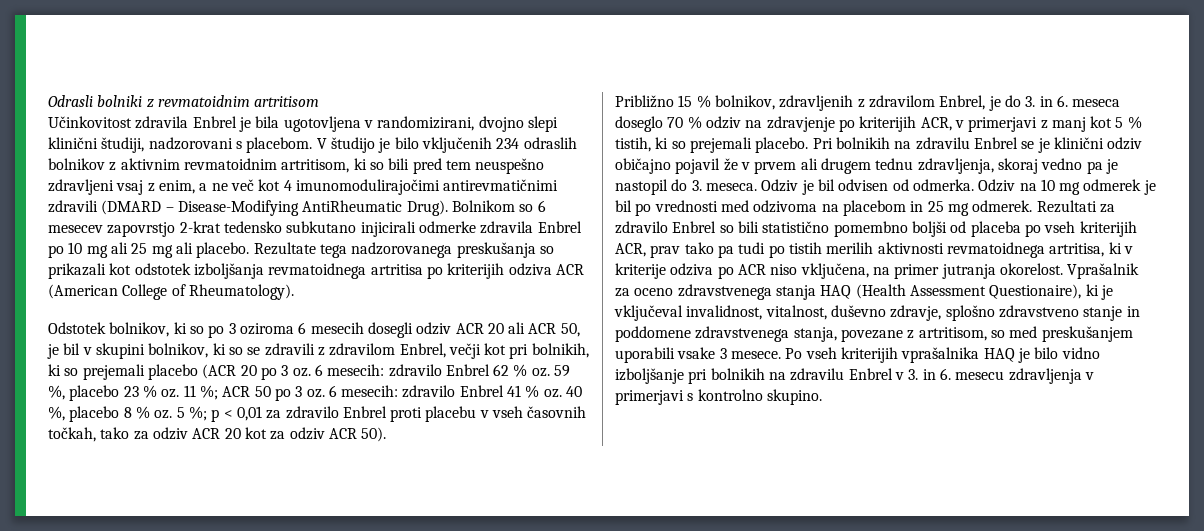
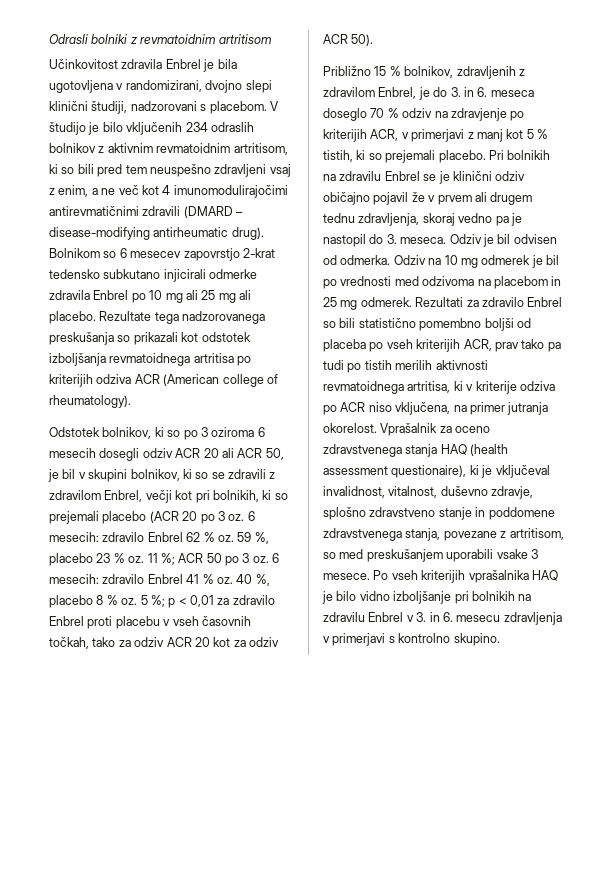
- V študijo je bilo vključenih 234 odraslih bolnikov z aktivnim revmatoidnim artritisom, ki so bili pred tem neuspešno zdravljeni vsaj z enim, a ne več kot 4 imunomodulirajočimi antirevmatičnimi zdravili (DMARD – Disease-Modifying AntiRheumatic Drug).
+ V študijo je bilo vključenih 234 odraslih bolnikov z aktivnim revmatoidnim artritisom, ki so bili pred tem neuspešno zdravljeni vsaj z enim, a ne več kot 4 imunomodulirajočimi antirevmatičnimi zdravili (DMARD – disease-modifying antirheumatic drug).
- Rezultate tega nadzorovanega preskušanja so prikazali kot odstotek izboljšanja revmatoidnega artritisa po kriterijih odziva ACR (American College of Rheumatology).
+ Rezultate tega nadzorovanega preskušanja so prikazali kot odstotek izboljšanja revmatoidnega artritisa po kriterijih odziva ACR (American college of rheumatology).
- Vprašalnik za oceno zdravstvenega stanja HAQ (Health Assessment Questionaire), ki je vključeval invalidnost, vitalnost, duševno zdravje, splošno zdravstveno stanje in poddomene zdravstvenega stanja, povezane z artritisom, so med preskušanjem uporabili vsake 3 mesece.
+ Vprašalnik za oceno zdravstvenega stanja HAQ (health assessment questionaire), ki je vključeval invalidnost, vitalnost, duševno zdravje, splošno zdravstveno stanje in poddomene zdravstvenega stanja, povezane z artritisom, so med preskušanjem uporabili vsake 3 mesece.

